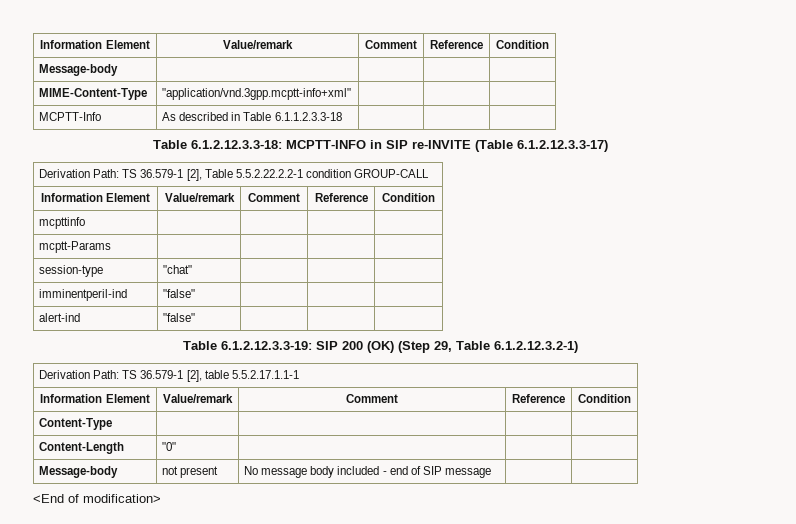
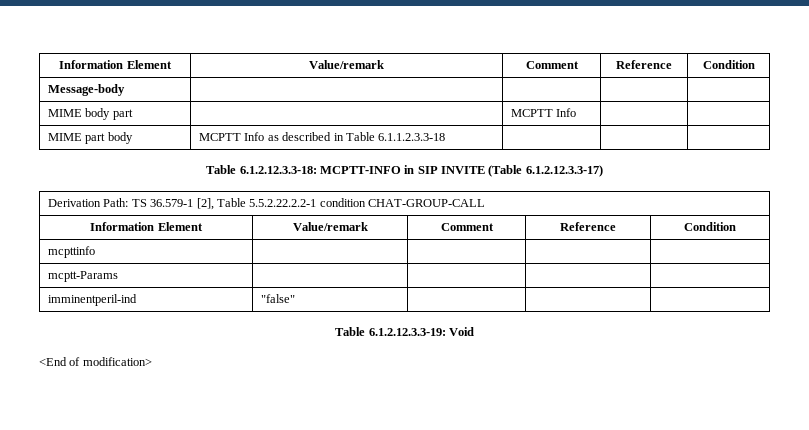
- MIME-Content-Type | "application/vnd.3gpp.mcptt-info+xml" | | |
- MCPTT-Info | As described in Table 6.1.1.2.3.3-18 | | |
+ MIME body part | | MCPTT Info | |
+ MIME part body | MCPTT Info as described in Table 6.1.1.2.3.3-18 | | |
- Table 6.1.2.12.3.3-18: MCPTT-INFO in SIP re-INVITE (Table 6.1.2.12.3.3-17)
+ Table 6.1.2.12.3.3-18: MCPTT-INFO in SIP INVITE (Table 6.1.2.12.3.3-17)
- Derivation Path: TS 36.579-1 [2], Table 5.5.2.22.2.2-1 condition GROUP-CALL
+ Derivation Path: TS 36.579-1 [2], Table 5.5.2.22.2.2-1 condition CHAT-GROUP-CALL
- session-type | "chat" | | |
- alert-ind | "false" | | |
- Table 6.1.2.12.3.3-19: SIP 200 (OK) (Step 29, Table 6.1.2.12.3.2-1)
- Derivation Path: TS 36.579-1 [2], table 5.5.2.17.1.1-1
- Information Element | Value/remark | Comment | Reference | Condition
- Content-Type | | | |
- Content-Length | "0" | | |
- Message-body | not present | No message body included - end of SIP message | |
+ Table 6.1.2.12.3.3-19: Void

